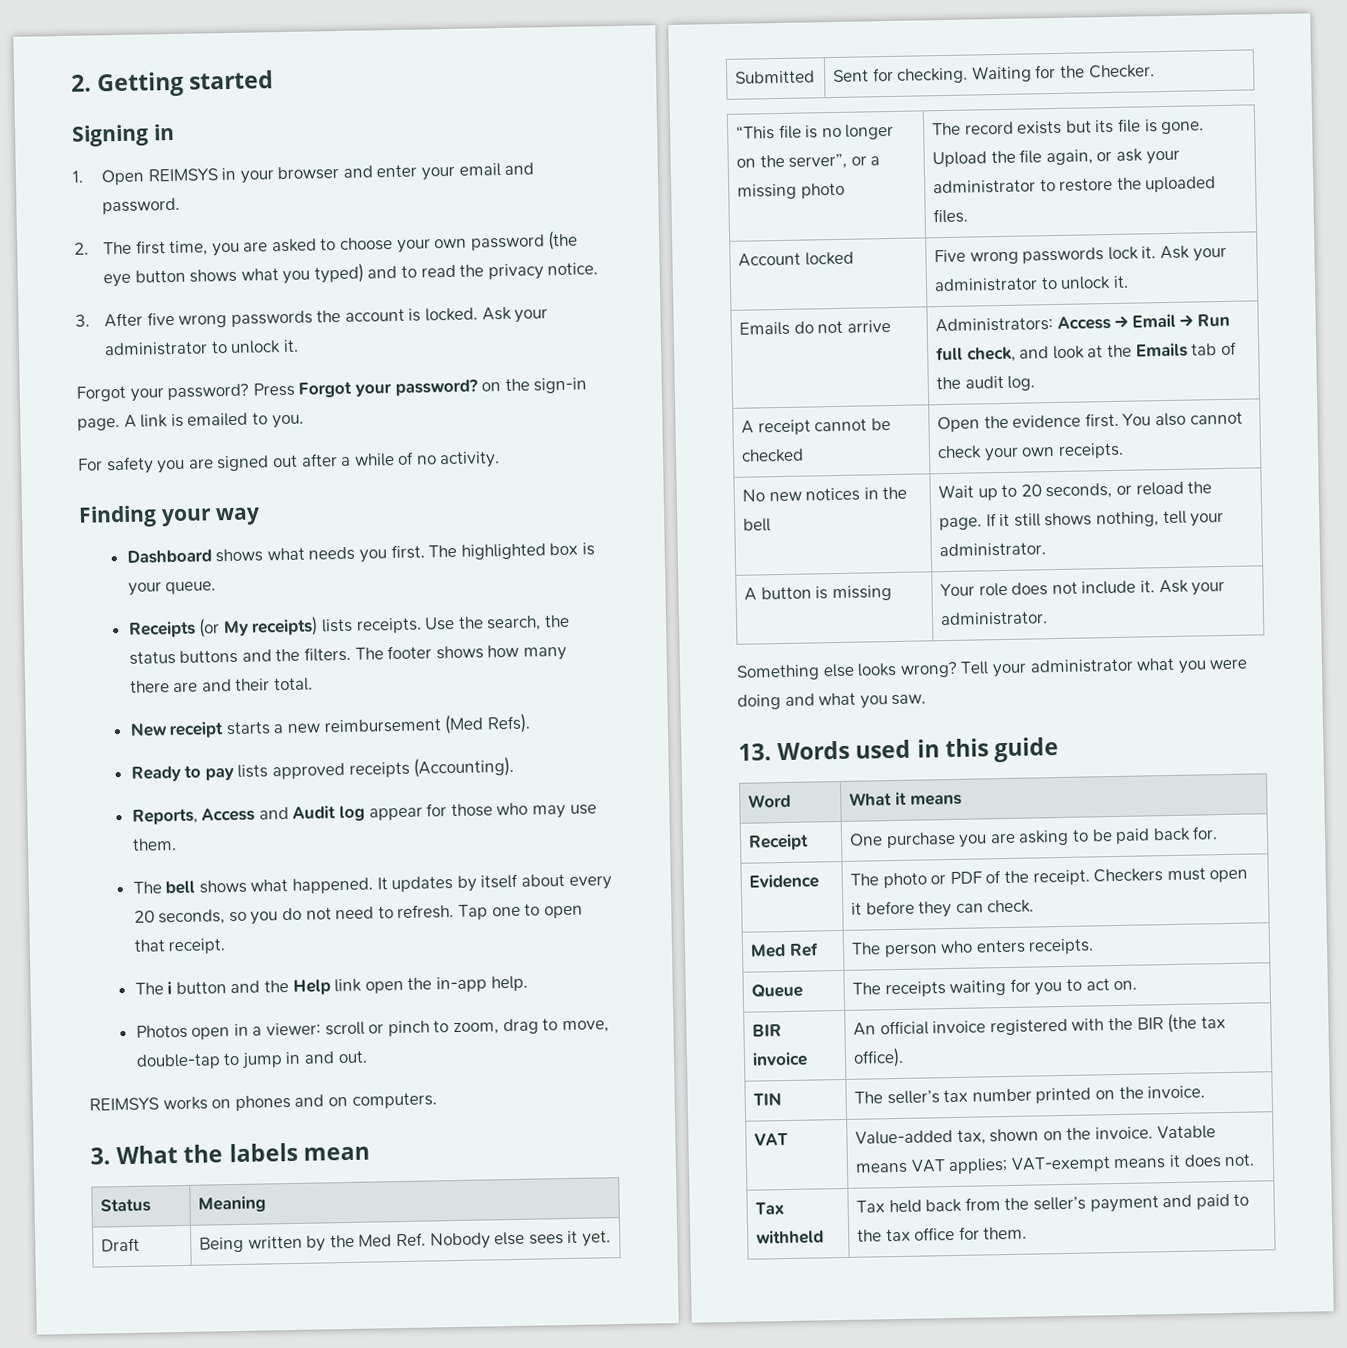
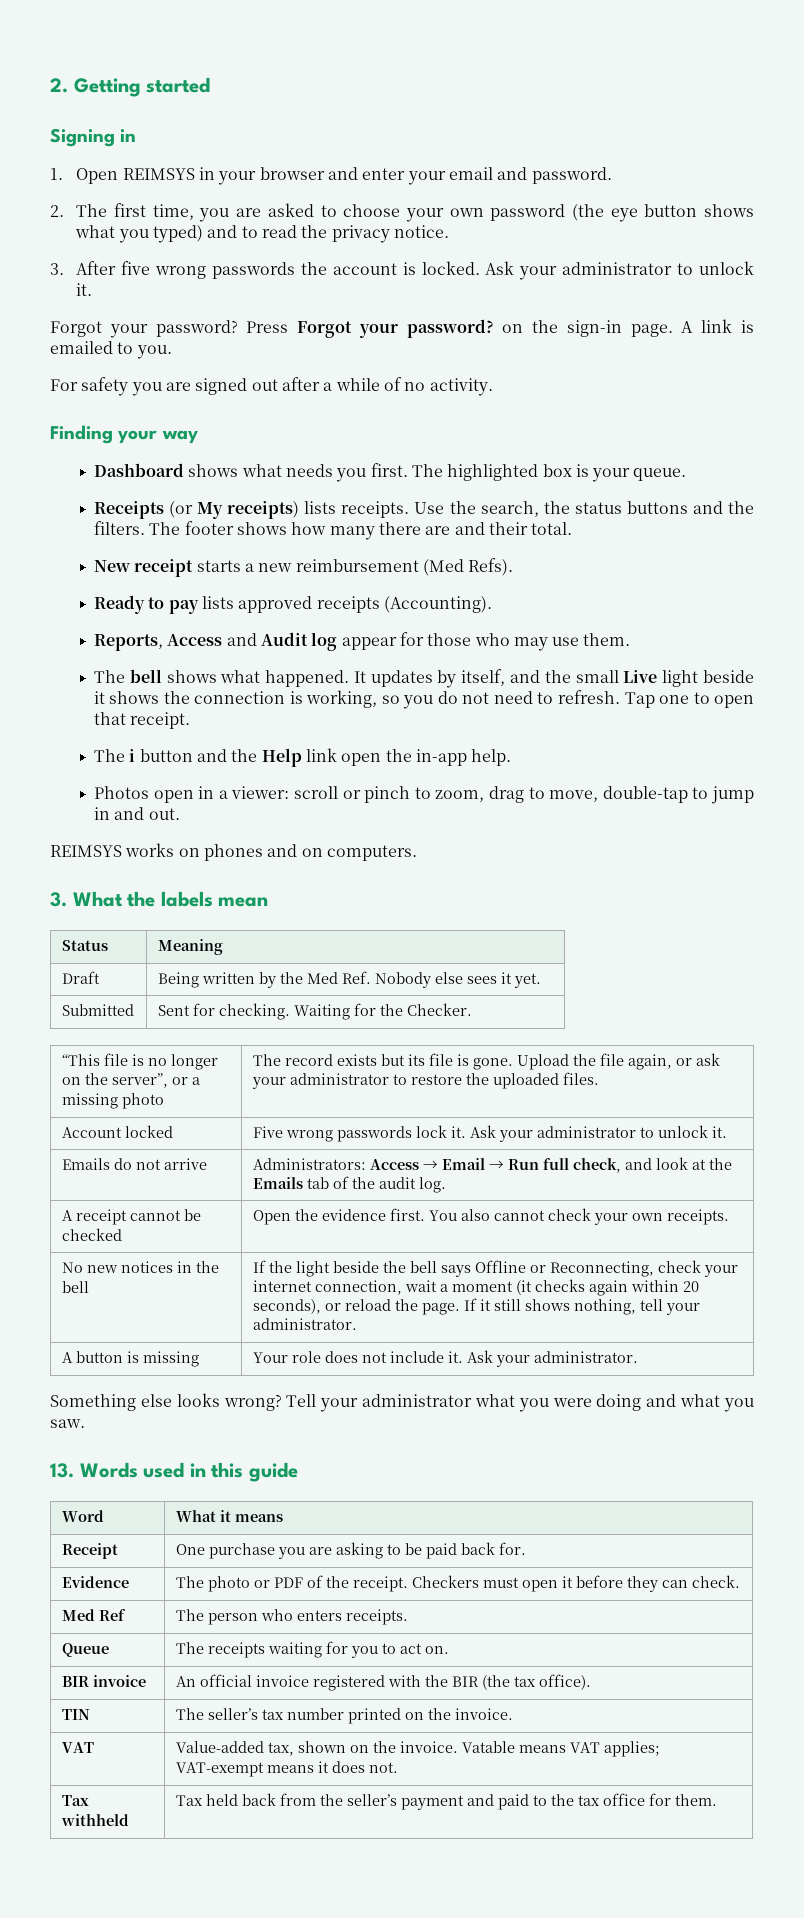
- It updates by itself about every 20 seconds, so you do not need to refresh.
+ It updates by itself, and the small Live light beside it shows the connection is working, so you do not need to refresh.
- Wait up to 20 seconds, or reload the page.
+ If the light beside the bell says Offline or Reconnecting, check your internet connection, wait a moment (it checks again within 20 seconds), or reload the page.

